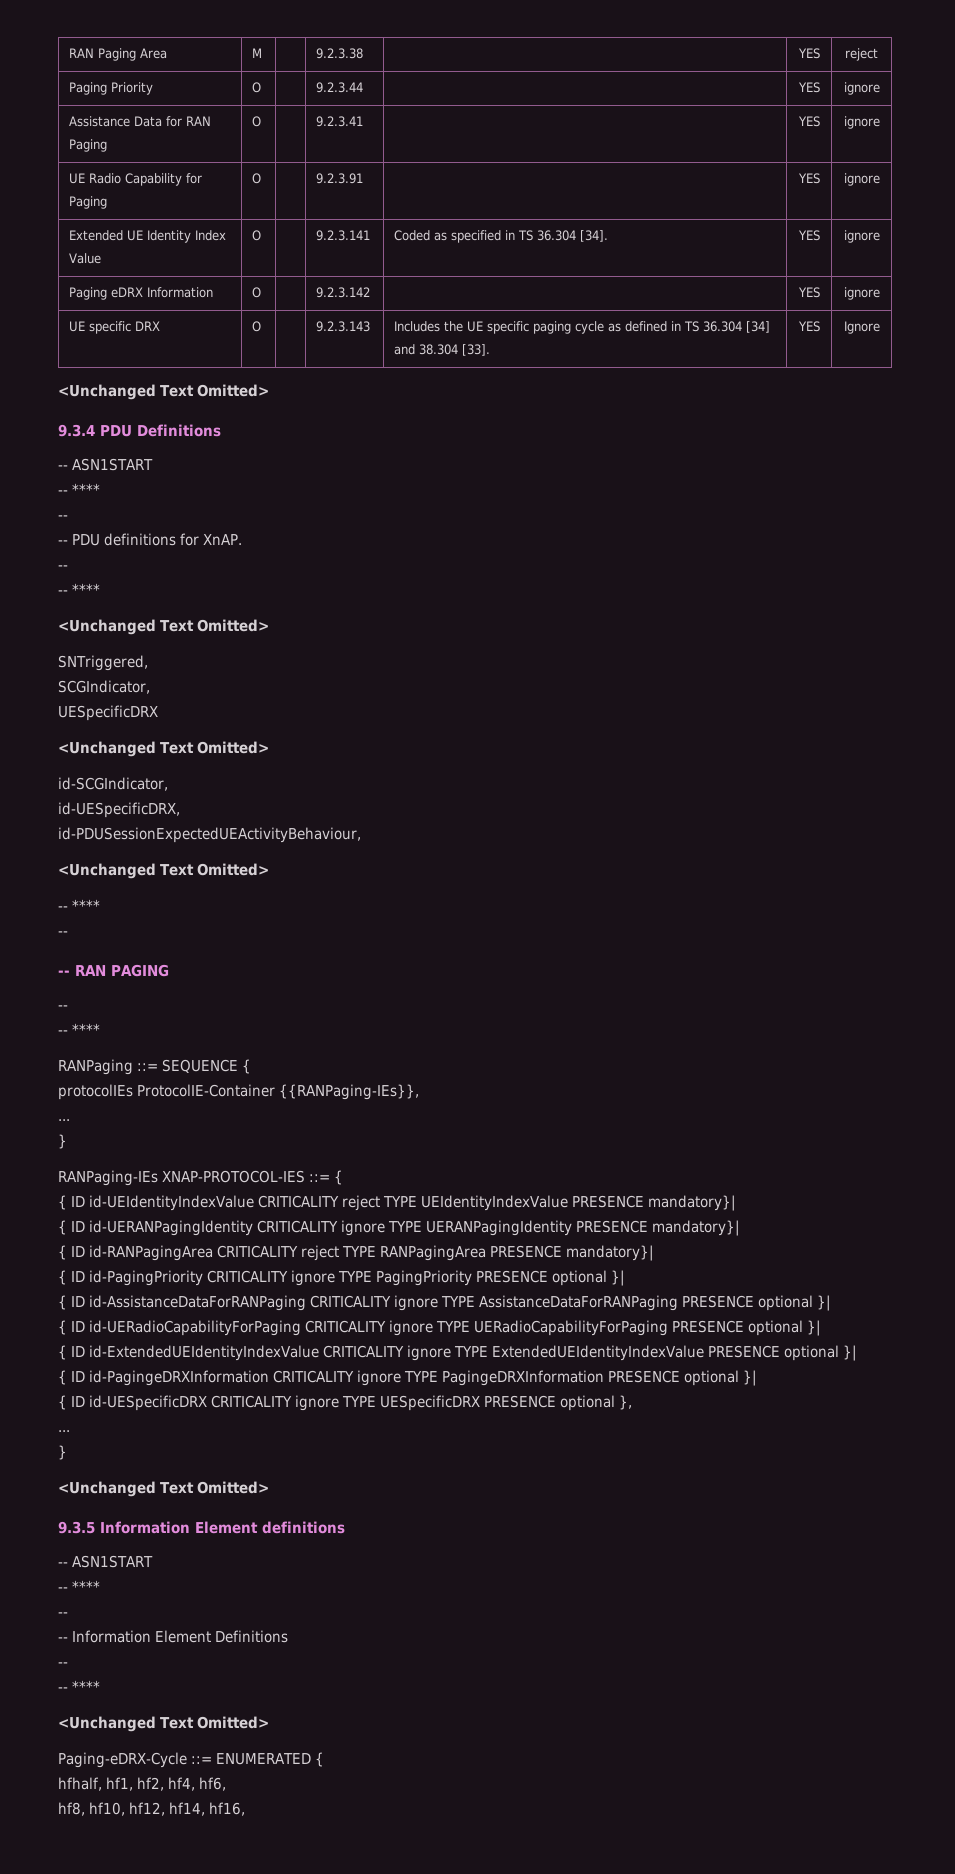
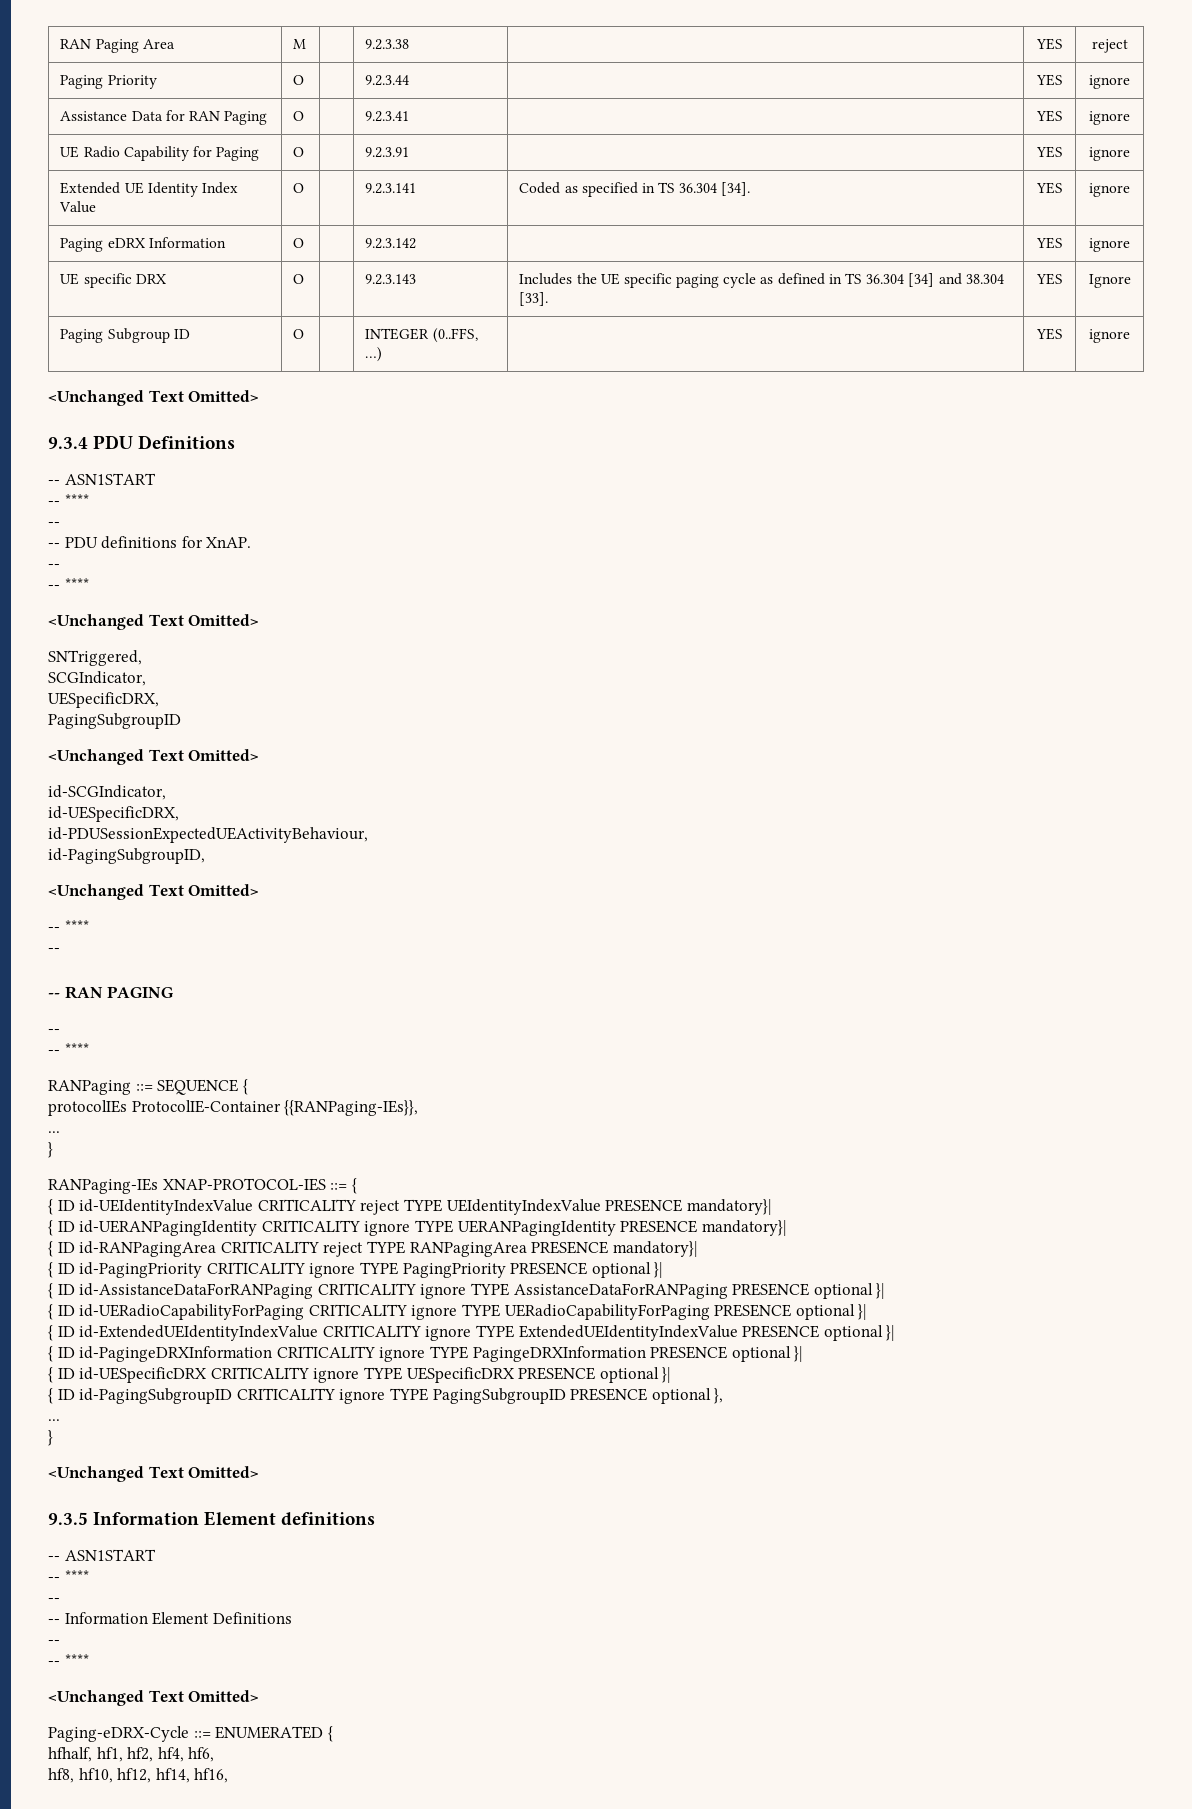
+ Paging Subgroup ID | O | | INTEGER (0..FFS, …) | | YES | ignore
  SCGIndicator,
- UESpecificDRX
+ UESpecificDRX,
+ PagingSubgroupID
+ id-PagingSubgroupID,
- { ID id-UESpecificDRX CRITICALITY ignore TYPE UESpecificDRX PRESENCE optional },
+ { ID id-UESpecificDRX CRITICALITY ignore TYPE UESpecificDRX PRESENCE optional }|
+ { ID id-PagingSubgroupID CRITICALITY ignore TYPE PagingSubgroupID PRESENCE optional },

